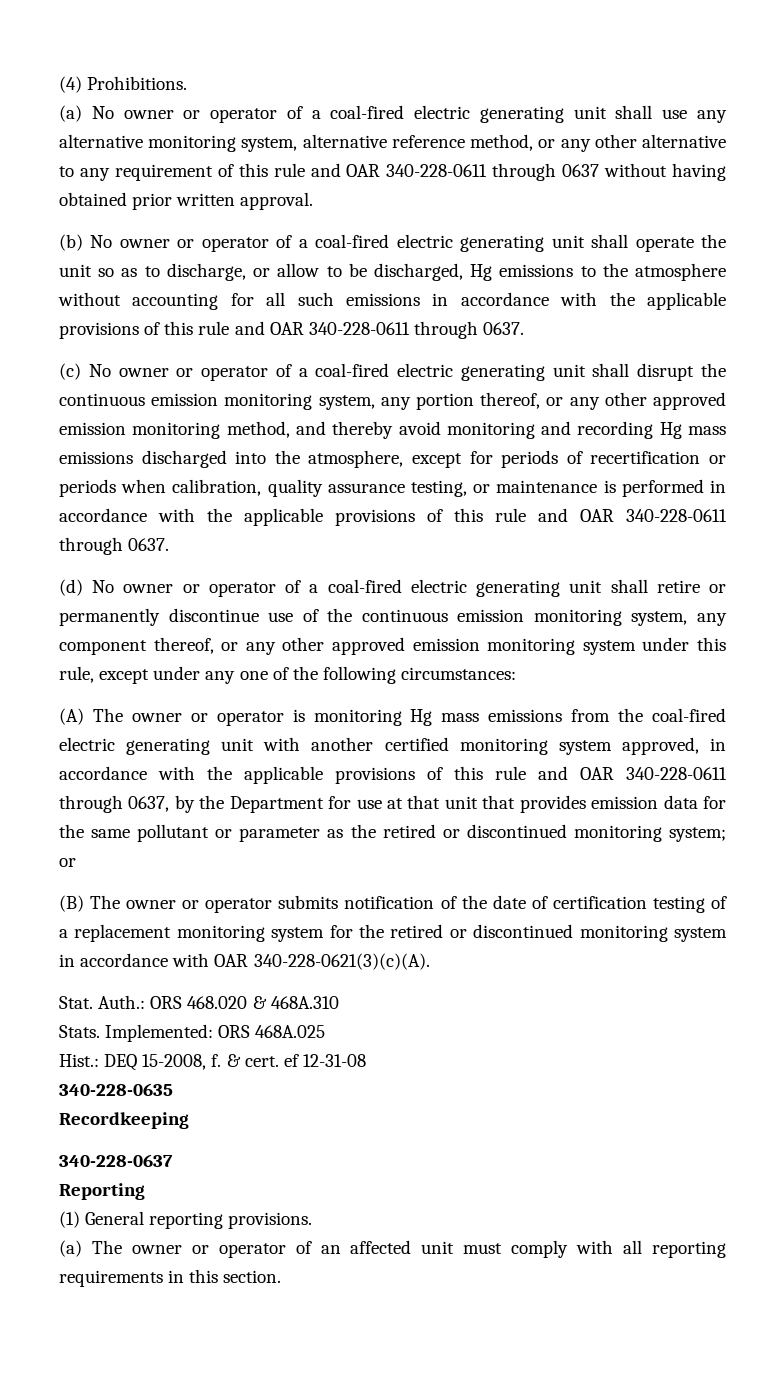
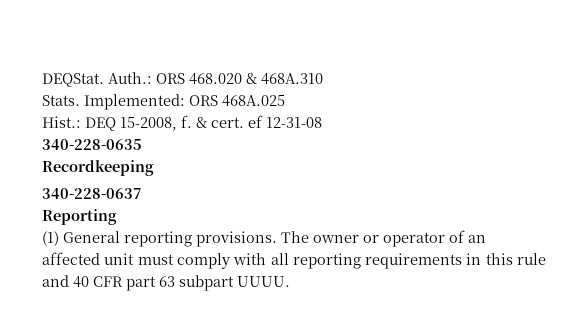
- (4) Prohibitions.
- (a) No owner or operator of a coal-fired electric generating unit shall use any alternative monitoring system, alternative reference method, or any other alternative to any requirement of this rule and OAR 340-228-0611 through 0637 without having obtained prior written approval.
- (b) No owner or operator of a coal-fired electric generating unit shall operate the unit so as to discharge, or allow to be discharged, Hg emissions to the atmosphere without accounting for all such emissions in accordance with the applicable provisions of this rule and OAR 340-228-0611 through 0637.
- (c) No owner or operator of a coal-fired electric generating unit shall disrupt the continuous emission monitoring system, any portion thereof, or any other approved emission monitoring method, and thereby avoid monitoring and recording Hg mass emissions discharged into the atmosphere, except for periods of recertification or periods when calibration, quality assurance testing, or maintenance is performed in accordance with the applicable provisions of this rule and OAR 340-228-0611 through 0637.
- (d) No owner or operator of a coal-fired electric generating unit shall retire or permanently discontinue use of the continuous emission monitoring system, any component thereof, or any other approved emission monitoring system under this rule, except under any one of the following circumstances:
- (A) The owner or operator is monitoring Hg mass emissions from the coal-fired electric generating unit with another certified monitoring system approved, in accordance with the applicable provisions of this rule and OAR 340-228-0611 through 0637, by the Department for use at that unit that provides emission data for the same pollutant or parameter as the retired or discontinued monitoring system; or
- (B) The owner or operator submits notification of the date of certification testing of a replacement monitoring system for the retired or discontinued monitoring system in accordance with OAR 340-228-0621(3)(c)(A).
- Stat.
+ DEQStat.
- (1) General reporting provisions.
- (a) The owner or operator of an affected unit must comply with all reporting requirements in this section.
+ (1) General reporting provisions. The owner or operator of an affected unit must comply with all reporting requirements in this rule and 40 CFR part 63 subpart UUUU.

